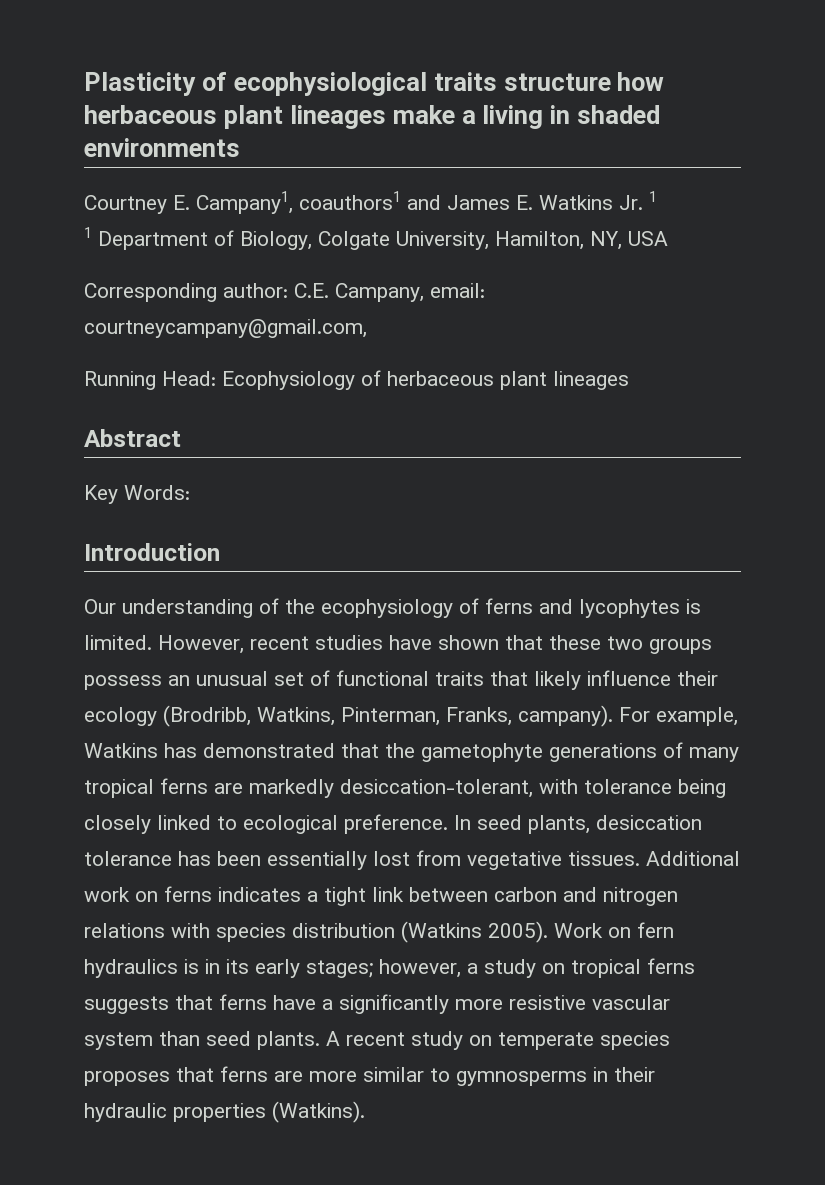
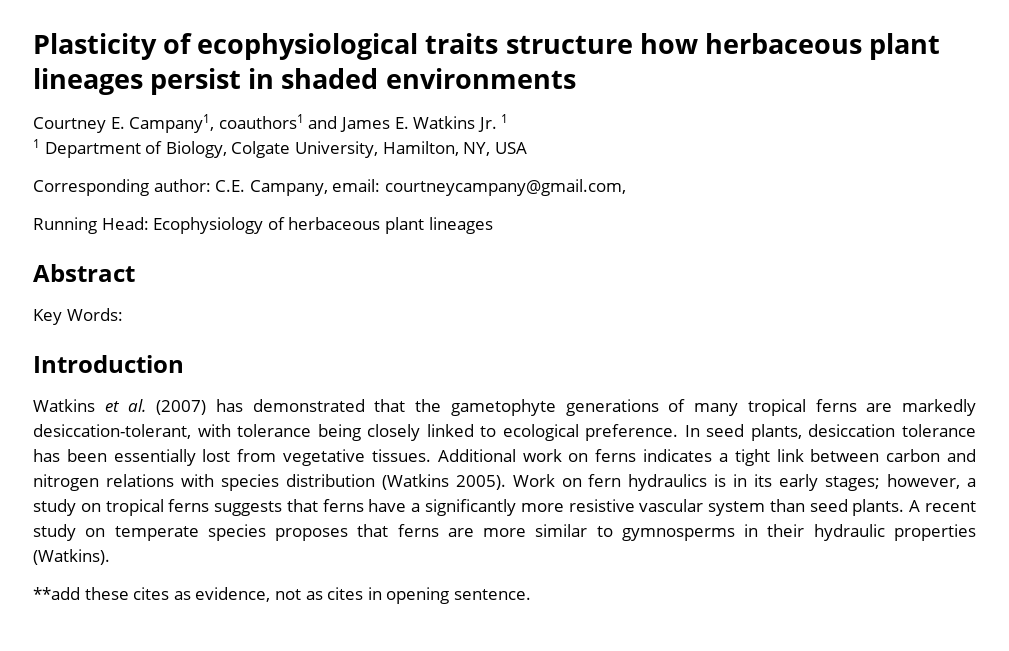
- Plasticity of ecophysiological traits structure how herbaceous plant lineages make a living in shaded environments
+ Plasticity of ecophysiological traits structure how herbaceous plant lineages persist in shaded environments
- Our understanding of the ecophysiology of ferns and lycophytes is limited. However, recent studies have shown that these two groups possess an unusual set of functional traits that likely influence their ecology (Brodribb, Watkins, Pinterman, Franks, campany). For example, Watkins has demonstrated that the gametophyte generations of many tropical ferns are markedly desiccation-tolerant, with tolerance being closely linked to ecological preference.
+ Watkins et al. (2007) has demonstrated that the gametophyte generations of many tropical ferns are markedly desiccation-tolerant, with tolerance being closely linked to ecological preference.
+ **add these cites as evidence, not as cites in opening sentence.

